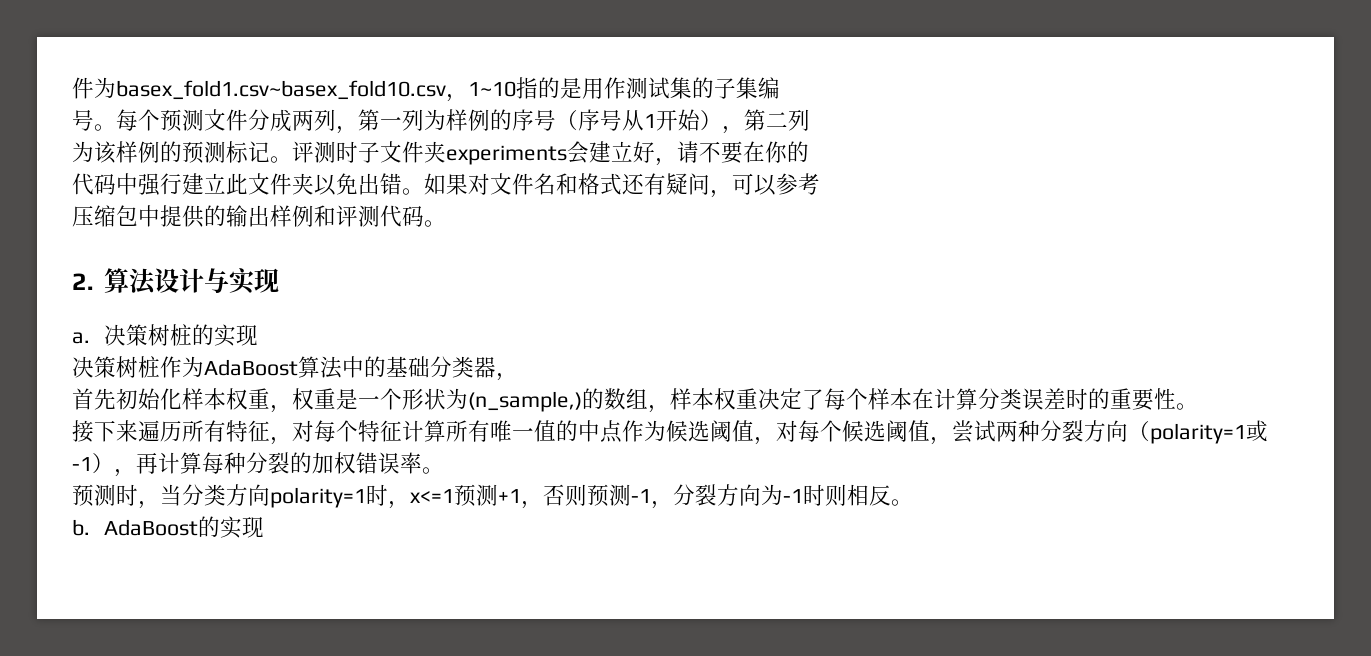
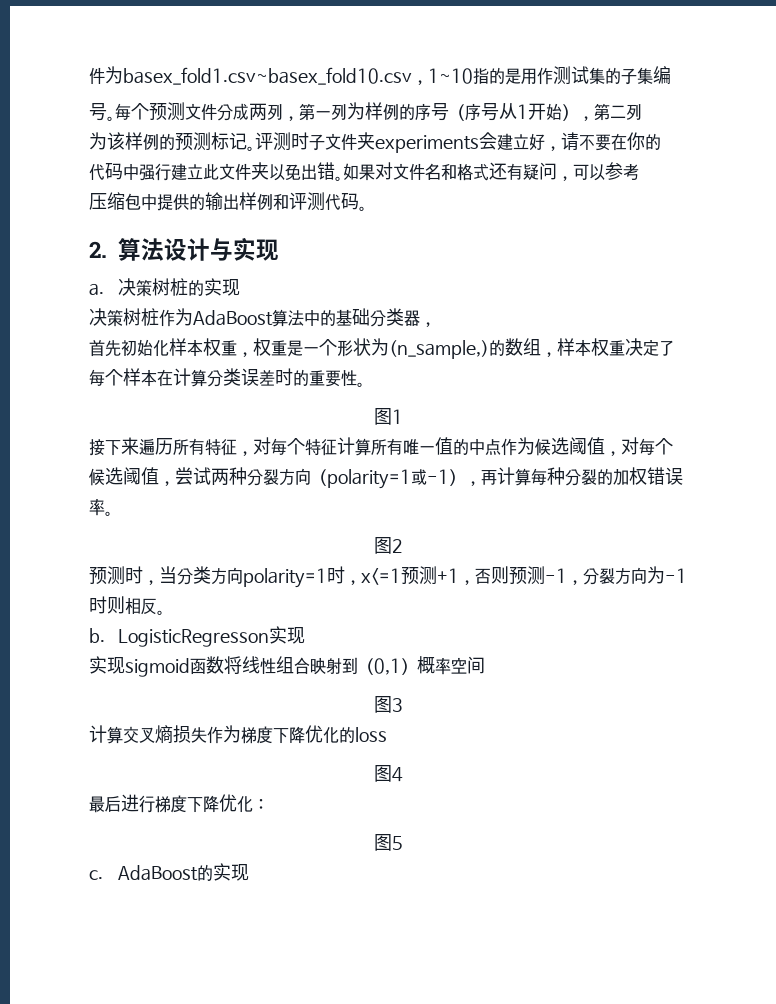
+ 图1
+ 图2
+ LogisticRegresson实现
+ 实现sigmoid函数将线性组合映射到（0,1）概率空间
+ 图3
+ 计算交叉熵损失作为梯度下降优化的loss
+ 图4
+ 最后进行梯度下降优化：
+ 图5
+ c.

